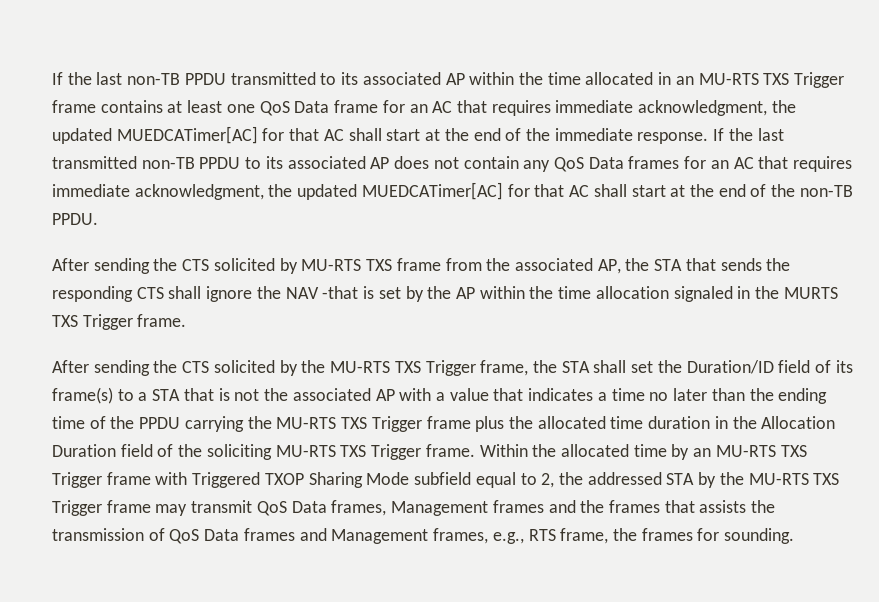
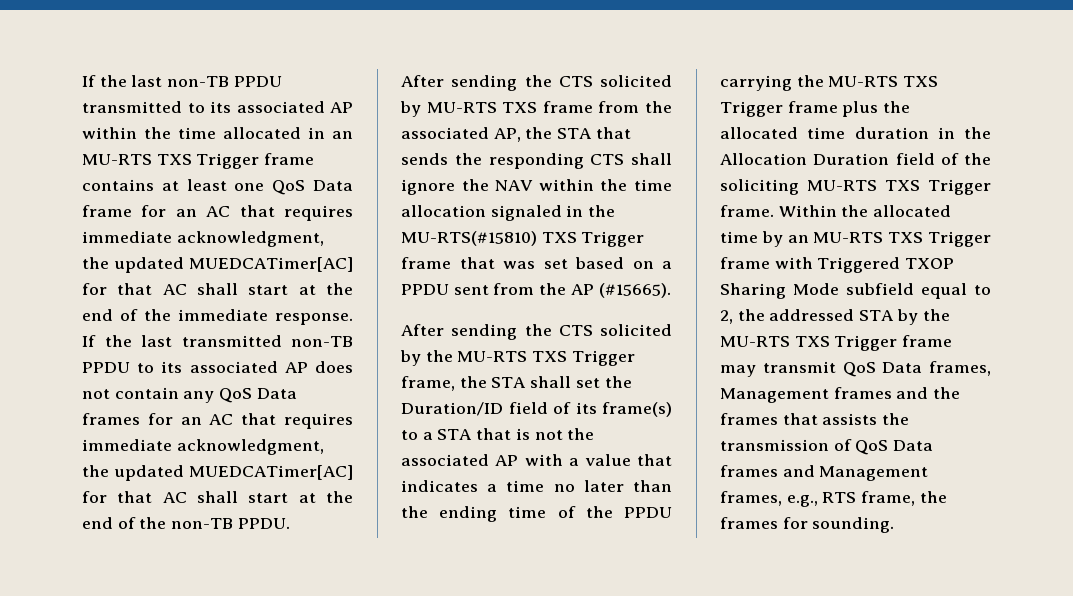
- After sending the CTS solicited by MU-RTS TXS frame from the associated AP, the STA that sends the responding CTS shall ignore the NAV -that is set by the AP within the time allocation signaled in the MURTS TXS Trigger frame.
+ After sending the CTS solicited by MU-RTS TXS frame from the associated AP, the STA that sends the responding CTS shall ignore the NAV within the time allocation signaled in the MU-RTS(#15810) TXS Trigger frame that was set based on a PPDU sent from the AP (#15665).

